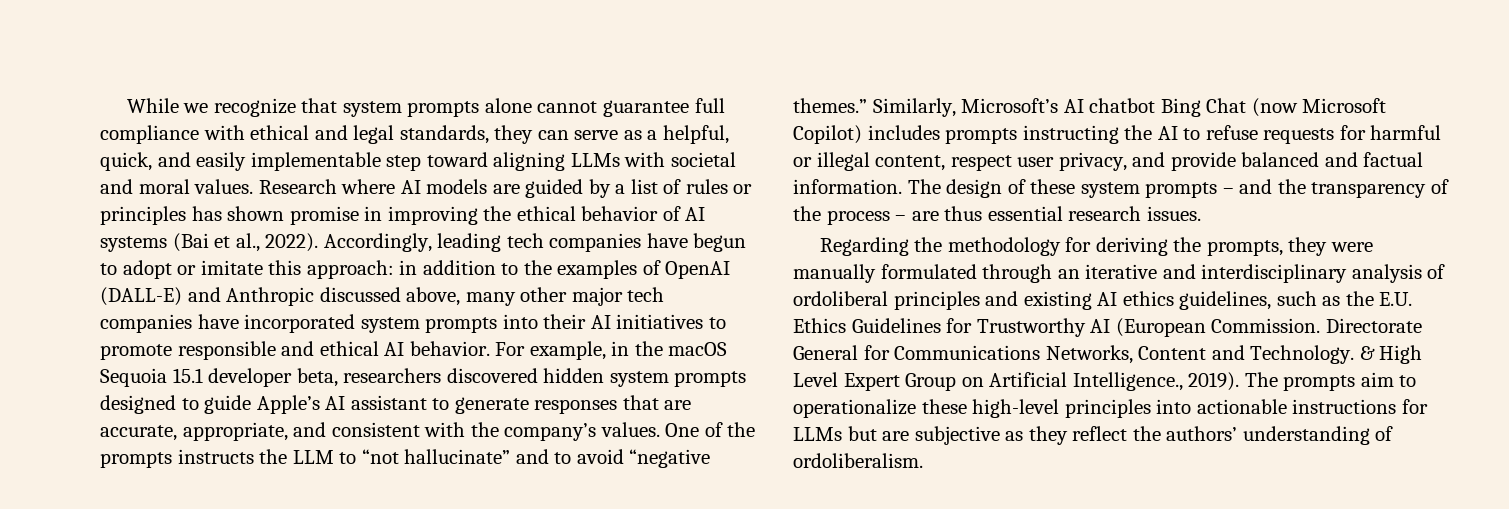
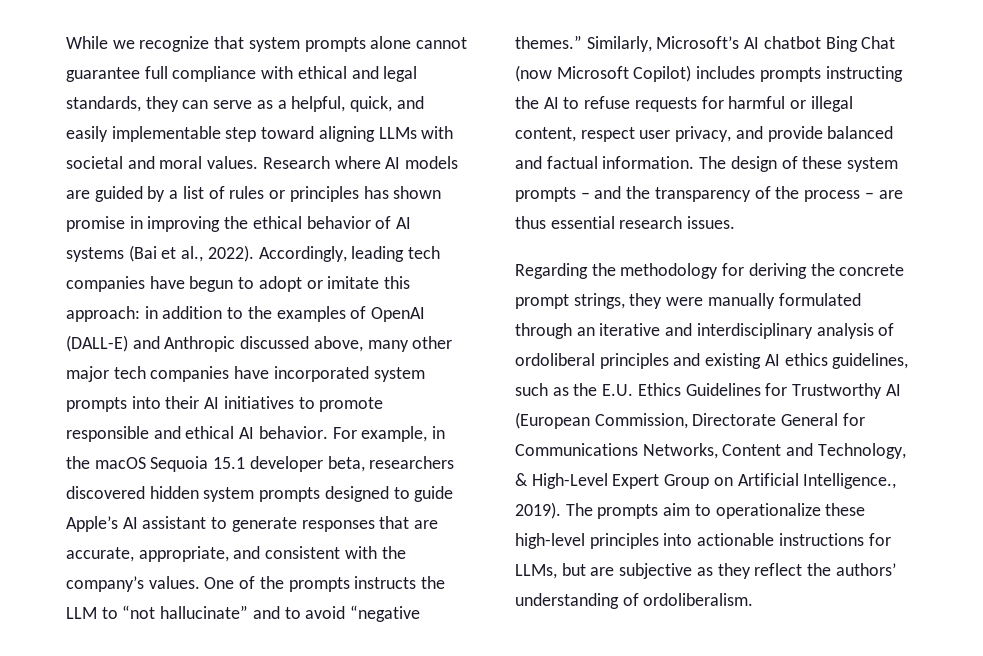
- Regarding the methodology for deriving the prompts, they were manually formulated through an iterative and interdisciplinary analysis of ordoliberal principles and existing AI ethics guidelines, such as the E.U. Ethics Guidelines for Trustworthy AI (European Commission. Directorate General for Communications Networks, Content and Technology. & High Level Expert Group on Artificial Intelligence., 2019).
+ Regarding the methodology for deriving the concrete prompt strings, they were manually formulated through an iterative and interdisciplinary analysis of ordoliberal principles and existing AI ethics guidelines, such as the E.U. Ethics Guidelines for Trustworthy AI (European Commission, Directorate General for Communications Networks, Content and Technology, & High-Level Expert Group on Artificial Intelligence., 2019).
- The prompts aim to operationalize these high-level principles into actionable instructions for LLMs but are subjective as they reflect the authors’ understanding of ordoliberalism.
+ The prompts aim to operationalize these high-level principles into actionable instructions for LLMs, but are subjective as they reflect the authors’ understanding of ordoliberalism.

